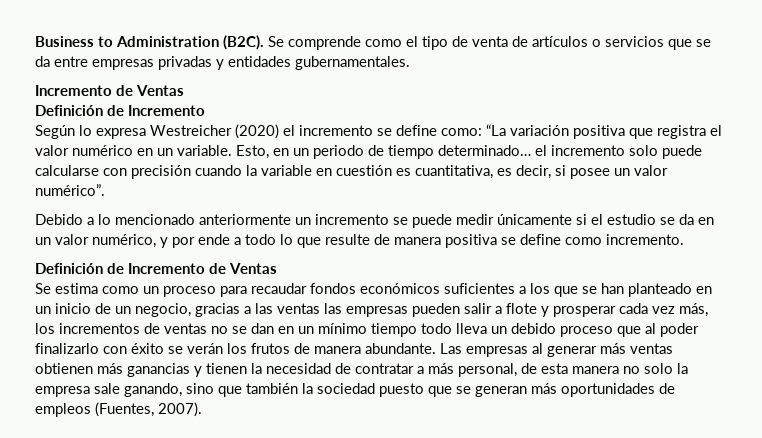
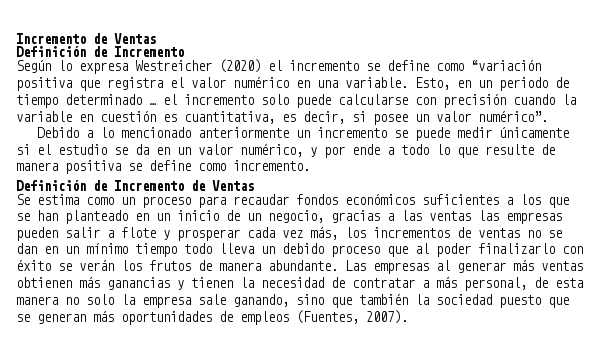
- Business to Administration (B2C). Se comprende como el tipo de venta de artículos o servicios que se da entre empresas privadas y entidades gubernamentales.
- Según lo expresa Westreicher (2020) el incremento se define como: “La variación positiva que registra el valor numérico en un variable.
+ Según lo expresa Westreicher (2020) el incremento se define como “variación positiva que registra el valor numérico en una variable.
- Esto, en un periodo de tiempo determinado… el incremento solo puede calcularse con precisión cuando la variable en cuestión es cuantitativa, es decir, si posee un valor numérico”.
+ Esto, en un periodo de tiempo determinado … el incremento solo puede calcularse con precisión cuando la variable en cuestión es cuantitativa, es decir, si posee un valor numérico”.

